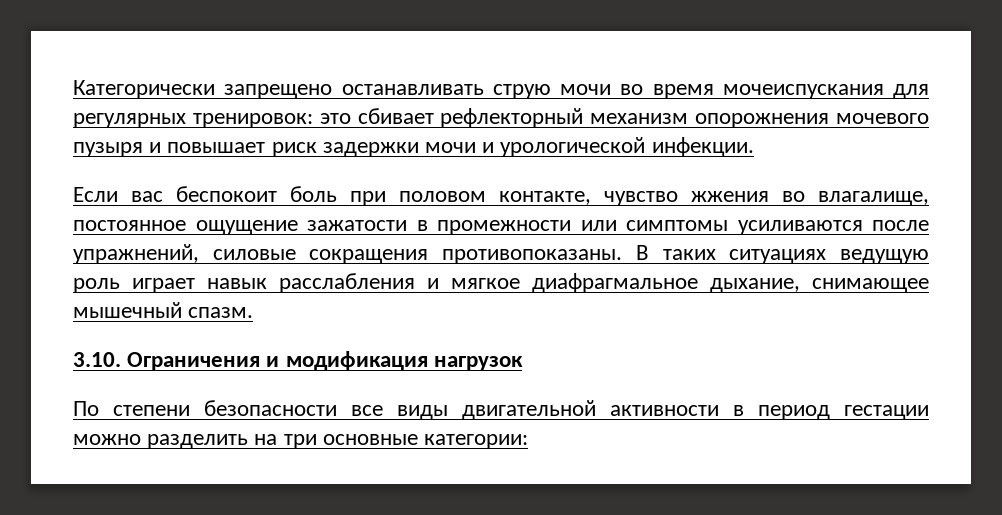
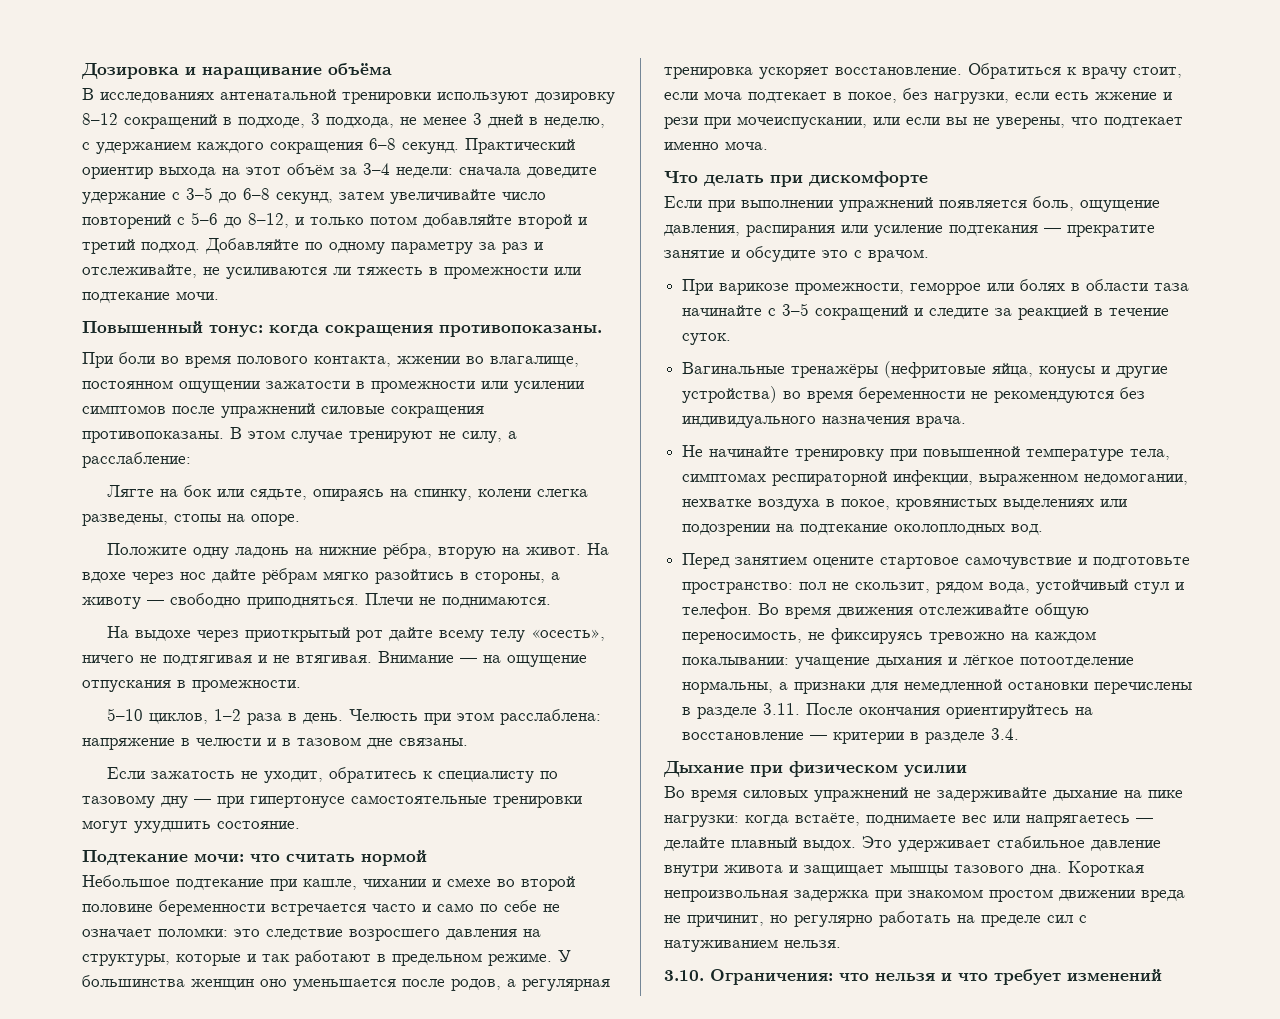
- Категорически запрещено останавливать струю мочи во время мочеиспускания для регулярных тренировок: это сбивает рефлекторный механизм опорожнения мочевого пузыря и повышает риск задержки мочи и урологической инфекции.
- Если вас беспокоит боль при половом контакте, чувство жжения во влагалище, постоянное ощущение зажатости в промежности или симптомы усиливаются после упражнений, силовые сокращения противопоказаны. В таких ситуациях ведущую роль играет навык расслабления и мягкое диафрагмальное дыхание, снимающее мышечный спазм.
- 3.10. Ограничения и модификация нагрузок
- По степени безопасности все виды двигательной активности в период гестации можно разделить на три основные категории:
+ Дозировка и наращивание объёма
+ В исследованиях антенатальной тренировки используют дозировку 8–12 сокращений в подходе, 3 подхода, не менее 3 дней в неделю, с удержанием каждого сокращения 6–8 секунд. Практический ориентир выхода на этот объём за 3–4 недели: сначала доведите удержание с 3–5 до 6–8 секунд, затем увеличивайте число повторений с 5–6 до 8–12, и только потом добавляйте второй и третий подход. Добавляйте по одному параметру за раз и отслеживайте, не усиливаются ли тяжесть в промежности или подтекание мочи.
+ Повышенный тонус: когда сокращения противопоказаны.
+ При боли во время полового контакта, жжении во влагалище, постоянном ощущении зажатости в промежности или усилении симптомов после упражнений силовые сокращения противопоказаны. В этом случае тренируют не силу, а расслабление:
+ Лягте на бок или сядьте, опираясь на спинку, колени слегка разведены, стопы на опоре.
+ Положите одну ладонь на нижние рёбра, вторую на живот. На вдохе через нос дайте рёбрам мягко разойтись в стороны, а животу — свободно приподняться. Плечи не поднимаются.
+ На выдохе через приоткрытый рот дайте всему телу «осесть», ничего не подтягивая и не втягивая. Внимание — на ощущение отпускания в промежности.
+ 5–10 циклов, 1–2 раза в день. Челюсть при этом расслаблена: напряжение в челюсти и в тазовом дне связаны.
+ Если зажатость не уходит, обратитесь к специалисту по тазовому дну — при гипертонусе самостоятельные тренировки могут ухудшить состояние.
+ Подтекание мочи: что считать нормой
+ Небольшое подтекание при кашле, чихании и смехе во второй половине беременности встречается часто и само по себе не означает поломки: это следствие возросшего давления на структуры, которые и так работают в предельном режиме. У большинства женщин оно уменьшается после родов, а регулярная тренировка ускоряет восстановление. Обратиться к врачу стоит, если моча подтекает в покое, без нагрузки, если есть жжение и рези при мочеиспускании, или если вы не уверены, что подтекает именно моча.
+ Что делать при дискомфорте
+ Если при выполнении упражнений появляется боль, ощущение давления, распирания или усиление подтекания — прекратите занятие и обсудите это с врачом.
+ При варикозе промежности, геморрое или болях в области таза начинайте с 3–5 сокращений и следите за реакцией в течение суток.
+ Вагинальные тренажёры (нефритовые яйца, конусы и другие устройства) во время беременности не рекомендуются без индивидуального назначения врача.
+ Не начинайте тренировку при повышенной температуре тела, симптомах респираторной инфекции, выраженном недомогании, нехватке воздуха в покое, кровянистых выделениях или подозрении на подтекание околоплодных вод.
+ Перед занятием оцените стартовое самочувствие и подготовьте пространство: пол не скользит, рядом вода, устойчивый стул и телефон. Во время движения отслеживайте общую переносимость, не фиксируясь тревожно на каждом покалывании: учащение дыхания и лёгкое потоотделение нормальны, а признаки для немедленной остановки перечислены в разделе 3.11. После окончания ориентируйтесь на восстановление — критерии в разделе 3.4.
+ Дыхание при физическом усилии
+ Во время силовых упражнений не задерживайте дыхание на пике нагрузки: когда встаёте, поднимаете вес или напрягаетесь — делайте плавный выдох. Это удерживает стабильное давление внутри живота и защищает мышцы тазового дна. Короткая непроизвольная задержка при знакомом простом движении вреда не причинит, но регулярно работать на пределе сил с натуживанием нельзя.
+ 3.10. Ограничения: что нельзя и что требует изменений

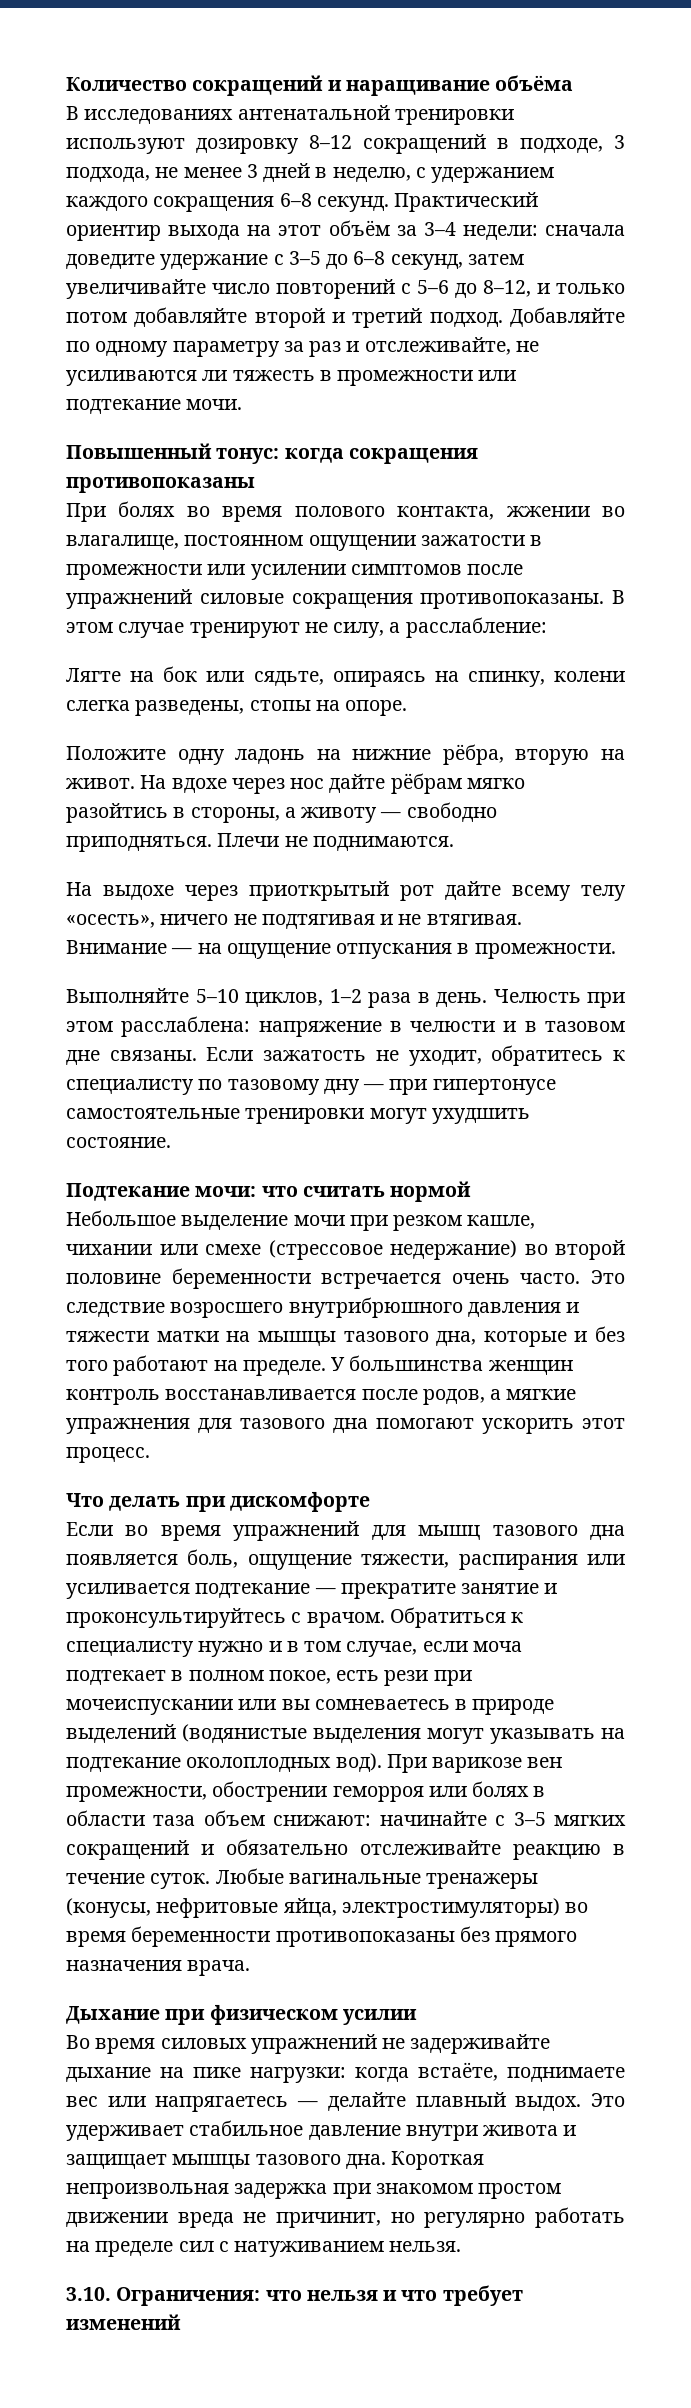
- Дозировка и наращивание объёма
+ Количество сокращений и наращивание объёма
- Повышенный тонус: когда сокращения противопоказаны.
- При боли во время полового контакта, жжении во влагалище, постоянном ощущении зажатости в промежности или усилении симптомов после упражнений силовые сокращения противопоказаны.
+ Повышенный тонус: когда сокращения противопоказаны
+ При болях во время полового контакта, жжении во влагалище, постоянном ощущении зажатости в промежности или усилении симптомов после упражнений силовые сокращения противопоказаны.
- 5–10 циклов, 1–2 раза в день.
+ Выполняйте 5–10 циклов, 1–2 раза в день.
- Челюсть при этом расслаблена: напряжение в челюсти и в тазовом дне связаны.
- Если зажатость не уходит, обратитесь к специалисту по тазовому дну — при гипертонусе самостоятельные тренировки могут ухудшить состояние.
+ Челюсть при этом расслаблена: напряжение в челюсти и в тазовом дне связаны. Если зажатость не уходит, обратитесь к специалисту по тазовому дну — при гипертонусе самостоятельные тренировки могут ухудшить состояние.
- Небольшое подтекание при кашле, чихании и смехе во второй половине беременности встречается часто и само по себе не означает поломки: это следствие возросшего давления на структуры, которые и так работают в предельном режиме.
+ Небольшое выделение мочи при резком кашле, чихании или смехе (стрессовое недержание) во второй половине беременности встречается очень часто. Это следствие возросшего внутрибрюшного давления и тяжести матки на мышцы тазового дна, которые и без того работают на пределе.
- У большинства женщин оно уменьшается после родов, а регулярная тренировка ускоряет восстановление. Обратиться к врачу стоит, если моча подтекает в покое, без нагрузки, если есть жжение и рези при мочеиспускании, или если вы не уверены, что подтекает именно моча.
+ У большинства женщин контроль восстанавливается после родов, а мягкие упражнения для тазового дна помогают ускорить этот процесс.
- Если при выполнении упражнений появляется боль, ощущение давления, распирания или усиление подтекания — прекратите занятие и обсудите это с врачом.
- При варикозе промежности, геморрое или болях в области таза начинайте с 3–5 сокращений и следите за реакцией в течение суток.
- Вагинальные тренажёры (нефритовые яйца, конусы и другие устройства) во время беременности не рекомендуются без индивидуального назначения врача.
- Не начинайте тренировку при повышенной температуре тела, симптомах респираторной инфекции, выраженном недомогании, нехватке воздуха в покое, кровянистых выделениях или подозрении на подтекание околоплодных вод.
- Перед занятием оцените стартовое самочувствие и подготовьте пространство: пол не скользит, рядом вода, устойчивый стул и телефон. Во время движения отслеживайте общую переносимость, не фиксируясь тревожно на каждом покалывании: учащение дыхания и лёгкое потоотделение нормальны, а признаки для немедленной остановки перечислены в разделе 3.11. После окончания ориентируйтесь на восстановление — критерии в разделе 3.4.
+ Если во время упражнений для мышц тазового дна появляется боль, ощущение тяжести, распирания или усиливается подтекание — прекратите занятие и проконсультируйтесь с врачом. Обратиться к специалисту нужно и в том случае, если моча подтекает в полном покое, есть рези при мочеиспускании или вы сомневаетесь в природе выделений (водянистые выделения могут указывать на подтекание околоплодных вод). При варикозе вен промежности, обострении геморроя или болях в области таза объем снижают: начинайте с 3–5 мягких сокращений и обязательно отслеживайте реакцию в течение суток. Любые вагинальные тренажеры (конусы, нефритовые яйца, электростимуляторы) во время беременности противопоказаны без прямого назначения врача.

